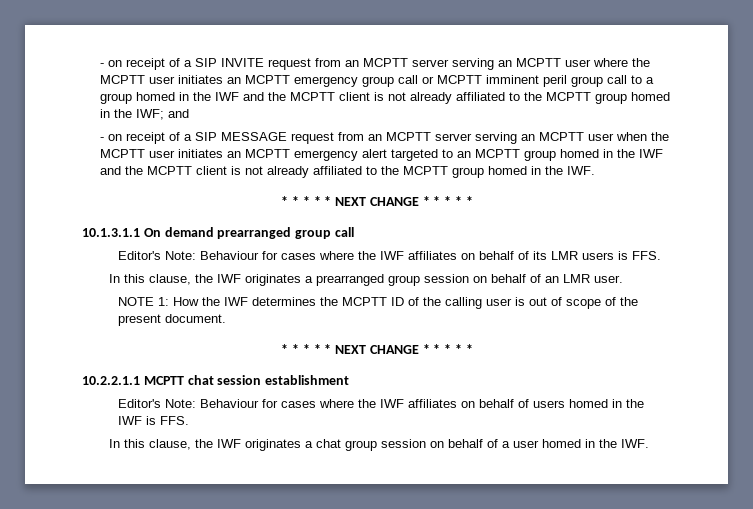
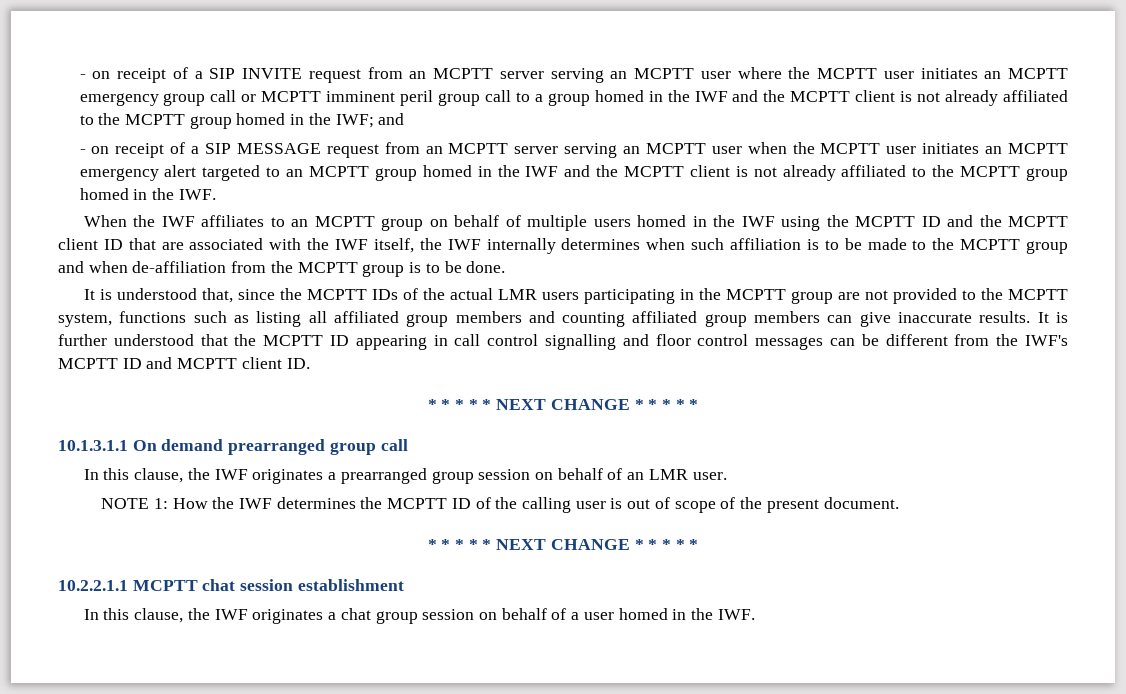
+ When the IWF affiliates to an MCPTT group on behalf of multiple users homed in the IWF using the MCPTT ID and the MCPTT client ID that are associated with the IWF itself, the IWF internally determines when such affiliation is to be made to the MCPTT group and when de-affiliation from the MCPTT group is to be done.
+ It is understood that, since the MCPTT IDs of the actual LMR users participating in the MCPTT group are not provided to the MCPTT system, functions such as listing all affiliated group members and counting affiliated group members can give inaccurate results. It is further understood that the MCPTT ID appearing in call control signalling and floor control messages can be different from the IWF's MCPTT ID and MCPTT client ID.
- Editor's Note: Behaviour for cases where the IWF affiliates on behalf of its LMR users is FFS.
- Editor's Note: Behaviour for cases where the IWF affiliates on behalf of users homed in the IWF is FFS.

